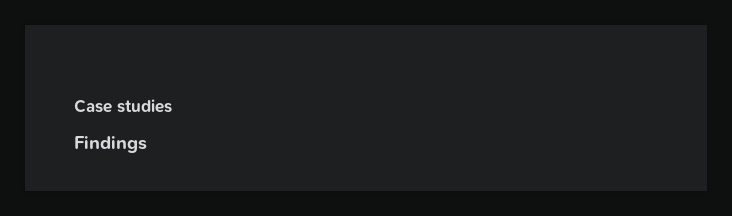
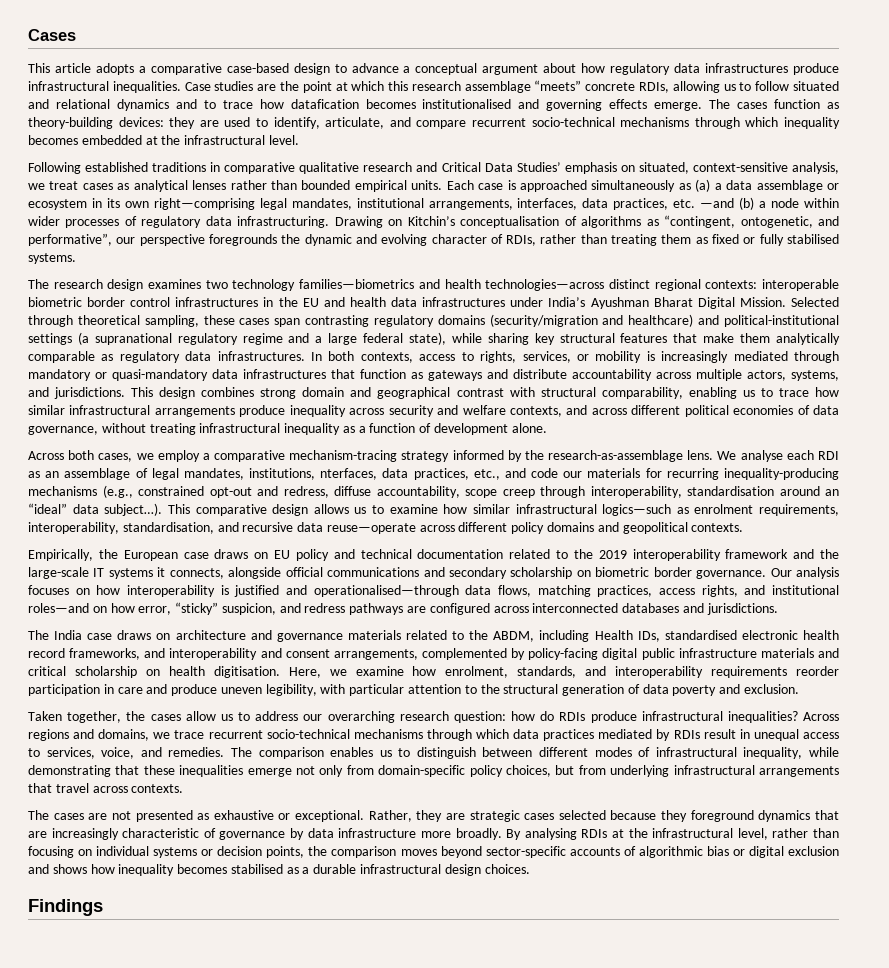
- Case studies
+ Cases
+ This article adopts a comparative case-based design to advance a conceptual argument about how regulatory data infrastructures produce infrastructural inequalities. Case studies are the point at which this research assemblage “meets” concrete RDIs, allowing us to follow situated and relational dynamics and to trace how datafication becomes institutionalised and governing effects emerge. The cases function as theory-building devices: they are used to identify, articulate, and compare recurrent socio-technical mechanisms through which inequality becomes embedded at the infrastructural level.
+ Following established traditions in comparative qualitative research and Critical Data Studies’ emphasis on situated, context-sensitive analysis, we treat cases as analytical lenses rather than bounded empirical units. Each case is approached simultaneously as (a) a data assemblage or ecosystem in its own right—comprising legal mandates, institutional arrangements, interfaces, data practices, etc. —and (b) a node within wider processes of regulatory data infrastructuring. Drawing on Kitchin’s conceptualisation of algorithms as “contingent, ontogenetic, and performative”, our perspective foregrounds the dynamic and evolving character of RDIs, rather than treating them as fixed or fully stabilised systems.
+ The research design examines two technology families—biometrics and health technologies—across distinct regional contexts: interoperable biometric border control infrastructures in the EU and health data infrastructures under India’s Ayushman Bharat Digital Mission. Selected through theoretical sampling, these cases span contrasting regulatory domains (security/migration and healthcare) and political-institutional settings (a supranational regulatory regime and a large federal state), while sharing key structural features that make them analytically comparable as regulatory data infrastructures. In both contexts, access to rights, services, or mobility is increasingly mediated through mandatory or quasi-mandatory data infrastructures that function as gateways and distribute accountability across multiple actors, systems, and jurisdictions. This design combines strong domain and geographical contrast with structural comparability, enabling us to trace how similar infrastructural arrangements produce inequality across security and welfare contexts, and across different political economies of data governance, without treating infrastructural inequality as a function of development alone.
+ Across both cases, we employ a comparative mechanism-tracing strategy informed by the research-as-assemblage lens. We analyse each RDI as an assemblage of legal mandates, institutions, nterfaces, data practices, etc., and code our materials for recurring inequality-producing mechanisms (e.g., constrained opt-out and redress, diffuse accountability, scope creep through interoperability, standardisation around an “ideal” data subject…). This comparative design allows us to examine how similar infrastructural logics—such as enrolment requirements, interoperability, standardisation, and recursive data reuse—operate across different policy domains and geopolitical contexts.
+ Empirically, the European case draws on EU policy and technical documentation related to the 2019 interoperability framework and the large-scale IT systems it connects, alongside official communications and secondary scholarship on biometric border governance. Our analysis focuses on how interoperability is justified and operationalised—through data flows, matching practices, access rights, and institutional roles—and on how error, “sticky” suspicion, and redress pathways are configured across interconnected databases and jurisdictions.
+ The India case draws on architecture and governance materials related to the ABDM, including Health IDs, standardised electronic health record frameworks, and interoperability and consent arrangements, complemented by policy-facing digital public infrastructure materials and critical scholarship on health digitisation. Here, we examine how enrolment, standards, and interoperability requirements reorder participation in care and produce uneven legibility, with particular attention to the structural generation of data poverty and exclusion.
+ Taken together, the cases allow us to address our overarching research question: how do RDIs produce infrastructural inequalities? Across regions and domains, we trace recurrent socio-technical mechanisms through which data practices mediated by RDIs result in unequal access to services, voice, and remedies. The comparison enables us to distinguish between different modes of infrastructural inequality, while demonstrating that these inequalities emerge not only from domain-specific policy choices, but from underlying infrastructural arrangements that travel across contexts.
+ The cases are not presented as exhaustive or exceptional. Rather, they are strategic cases selected because they foreground dynamics that are increasingly characteristic of governance by data infrastructure more broadly. By analysing RDIs at the infrastructural level, rather than focusing on individual systems or decision points, the comparison moves beyond sector-specific accounts of algorithmic bias or digital exclusion and shows how inequality becomes stabilised as a durable infrastructural design choices.

